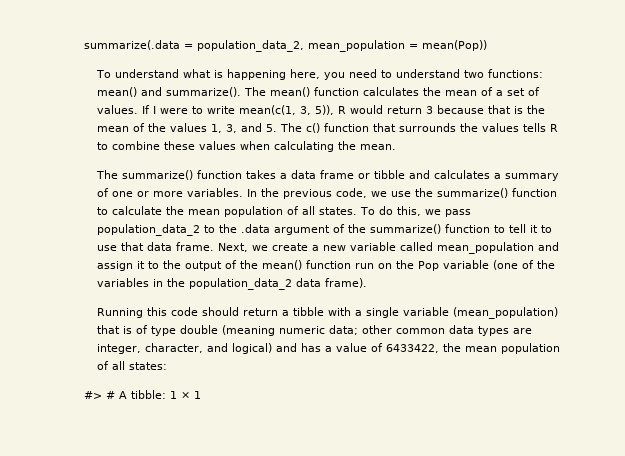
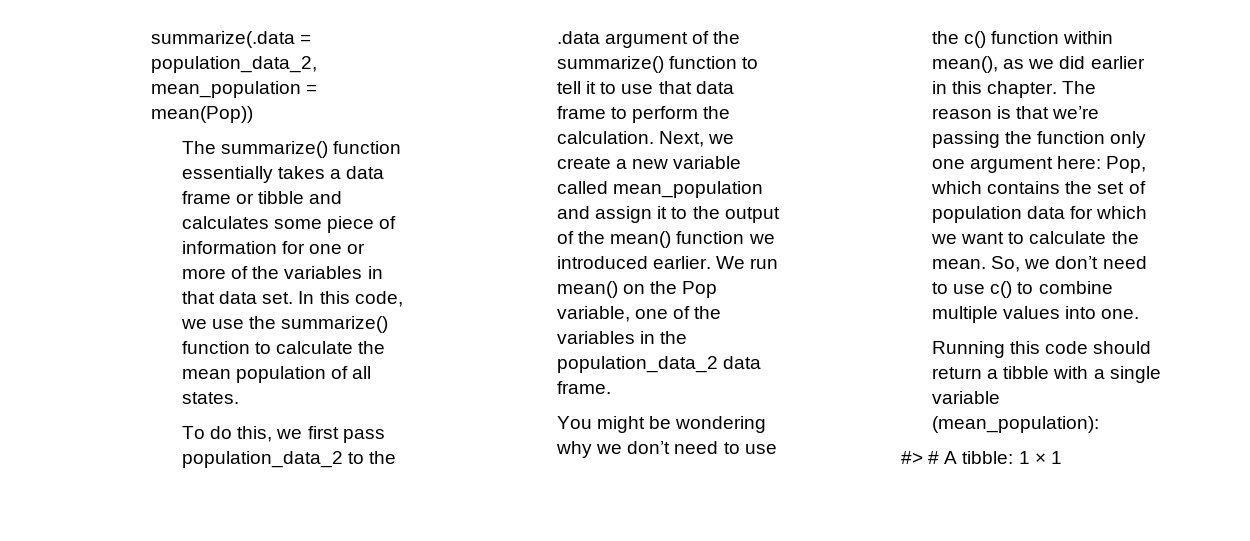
- To understand what is happening here, you need to understand two functions: mean() and summarize(). The mean() function calculates the mean of a set of values. If I were to write mean(c(1, 3, 5)), R would return 3 because that is the mean of the values 1, 3, and 5. The c() function that surrounds the values tells R to combine these values when calculating the mean.
- The summarize() function takes a data frame or tibble and calculates a summary of one or more variables. In the previous code, we use the summarize() function to calculate the mean population of all states. To do this, we pass population_data_2 to the .data argument of the summarize() function to tell it to use that data frame.
+ The summarize() function essentially takes a data frame or tibble and calculates some piece of information for one or more of the variables in that data set. In this code, we use the summarize() function to calculate the mean population of all states.
+ To do this, we first pass population_data_2 to the .data argument of the summarize() function to tell it to use that data frame to perform the calculation.
- Next, we create a new variable called mean_population and assign it to the output of the mean() function run on the Pop variable (one of the variables in the population_data_2 data frame).
+ Next, we create a new variable called mean_population and assign it to the output of the mean() function we introduced earlier. We run mean() on the Pop variable, one of the variables in the population_data_2 data frame.
+ You might be wondering why we don’t need to use the c() function within mean(), as we did earlier in this chapter. The reason is that we’re passing the function only one argument here: Pop, which contains the set of population data for which we want to calculate the mean. So, we don’t need to use c() to combine multiple values into one.
- Running this code should return a tibble with a single variable (mean_population) that is of type double (meaning numeric data; other common data types are integer, character, and logical) and has a value of 6433422, the mean population of all states:
+ Running this code should return a tibble with a single variable (mean_population):

